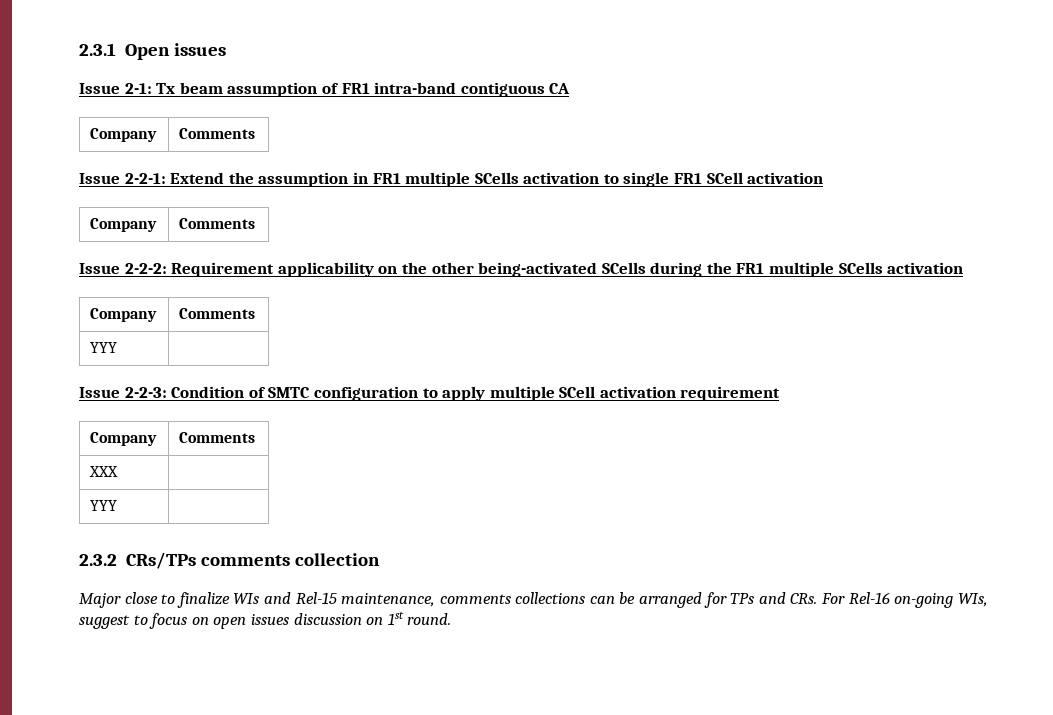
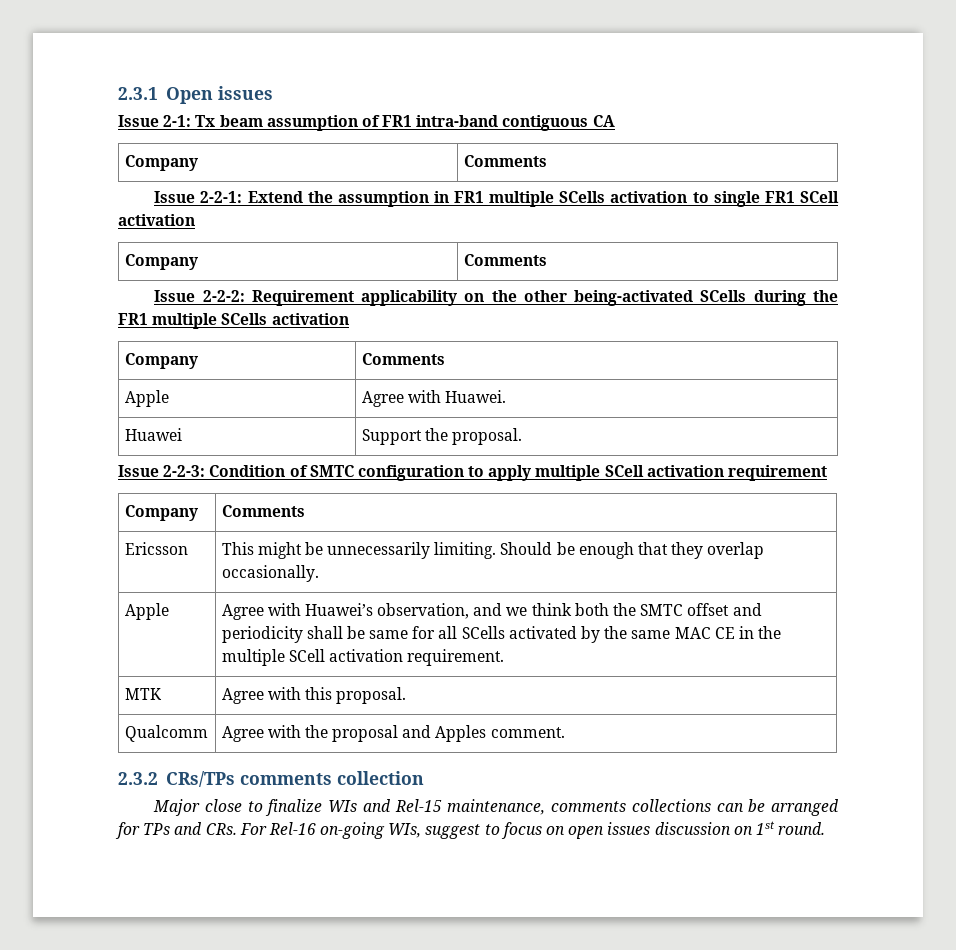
  Issue 2-2-2: Requirement applicability on the other being-activated SCells during the FR1 multiple SCells activation
  Company | Comments
- YYY |
+ Apple | Agree with Huawei.
+ Huawei | Support the proposal.
- XXX |
- YYY |
+ Ericsson | This might be unnecessarily limiting. Should be enough that they overlap occasionally.
+ Apple | Agree with Huawei’s observation, and we think both the SMTC offset and periodicity shall be same for all SCells activated by the same MAC CE in the multiple SCell activation requirement.
+ MTK | Agree with this proposal.
+ Qualcomm | Agree with the proposal and Apples comment.

